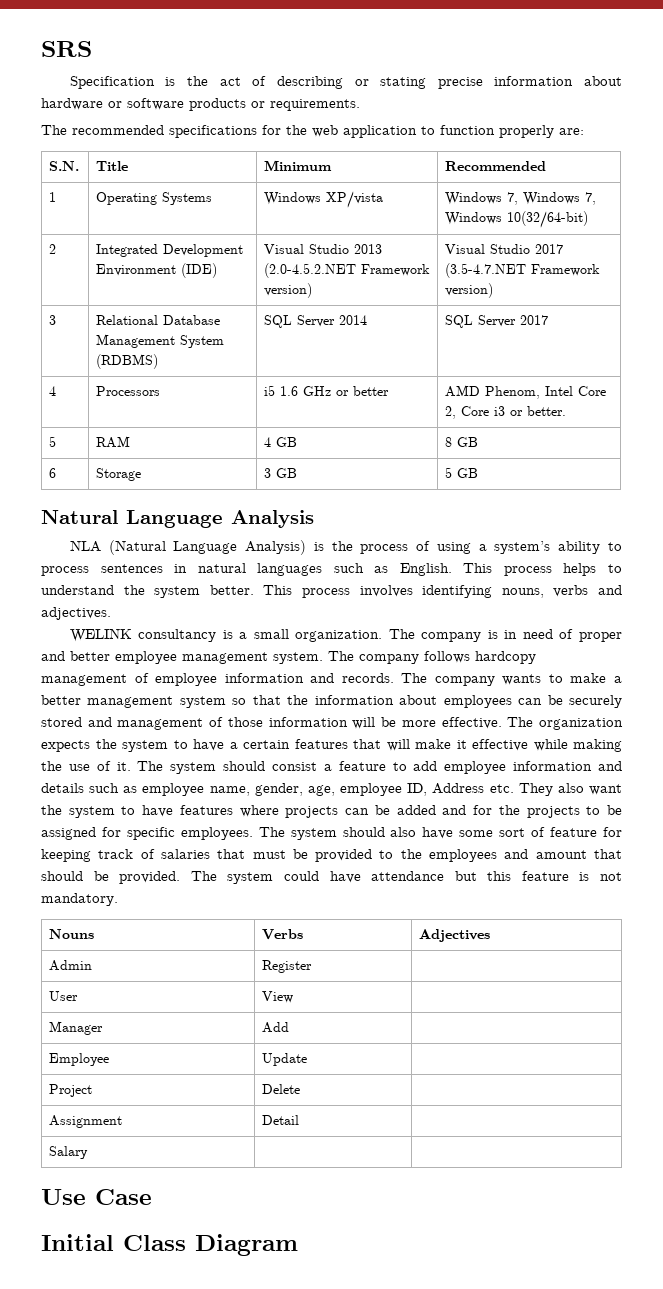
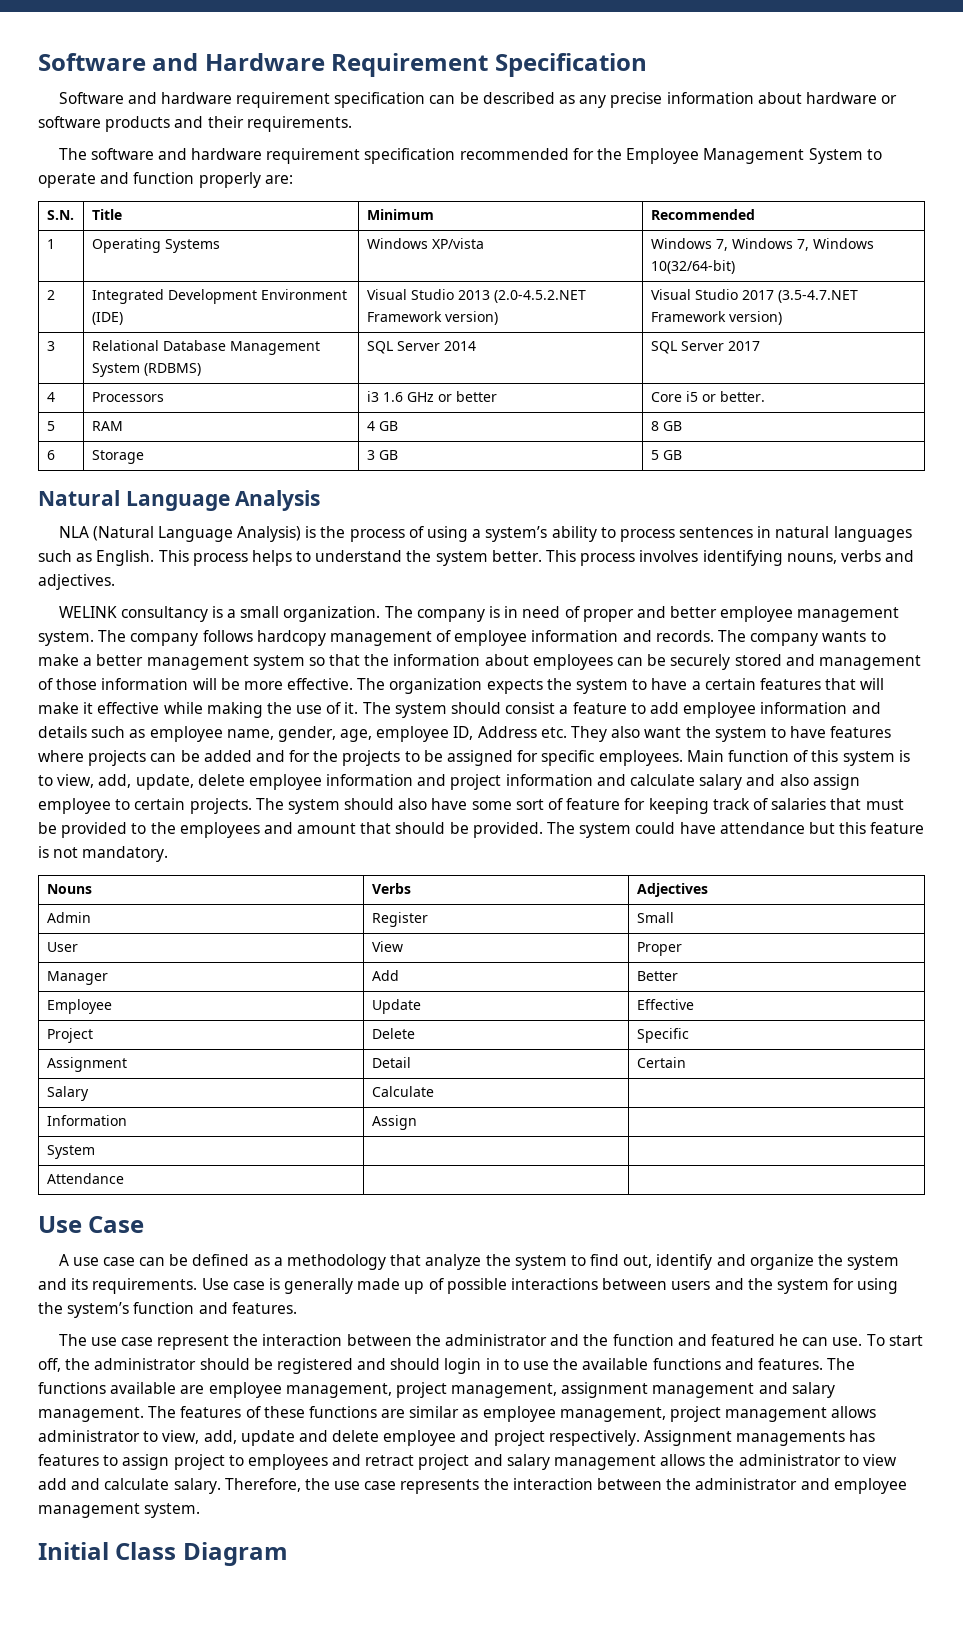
- SRS
- Specification is the act of describing or stating precise information about hardware or software products or requirements.
+ Software and Hardware Requirement Specification
+ Software and hardware requirement specification can be described as any precise information about hardware or software products and their requirements.
- The recommended specifications for the web application to function properly are:
+ The software and hardware requirement specification recommended for the Employee Management System to operate and function properly are:
- 4 | Processors | i5 1.6 GHz or better | AMD Phenom, Intel Core 2, Core i3 or better.
+ 4 | Processors | i3 1.6 GHz or better | Core i5 or better.
+ Main function of this system is to view, add, update, delete employee information and project information and calculate salary and also assign employee to certain projects.
- Admin | Register |
+ Admin | Register | Small
- User | View |
+ User | View | Proper
- Manager | Add |
+ Manager | Add | Better
- Employee | Update |
+ Employee | Update | Effective
- Project | Delete |
+ Project | Delete | Specific
- Assignment | Detail |
+ Assignment | Detail | Certain
- Salary | |
+ Salary | Calculate |
+ Information | Assign |
+ System | |
+ Attendance | |
  Use Case
+ A use case can be defined as a methodology that analyze the system to find out, identify and organize the system and its requirements. Use case is generally made up of possible interactions between users and the system for using the system’s function and features.
+ The use case represent the interaction between the administrator and the function and featured he can use. To start off, the administrator should be registered and should login in to use the available functions and features. The functions available are employee management, project management, assignment management and salary management. The features of these functions are similar as employee management, project management allows administrator to view, add, update and delete employee and project respectively. Assignment managements has features to assign project to employees and retract project and salary management allows the administrator to view add and calculate salary. Therefore, the use case represents the interaction between the administrator and employee management system.

